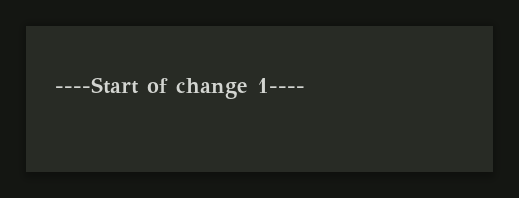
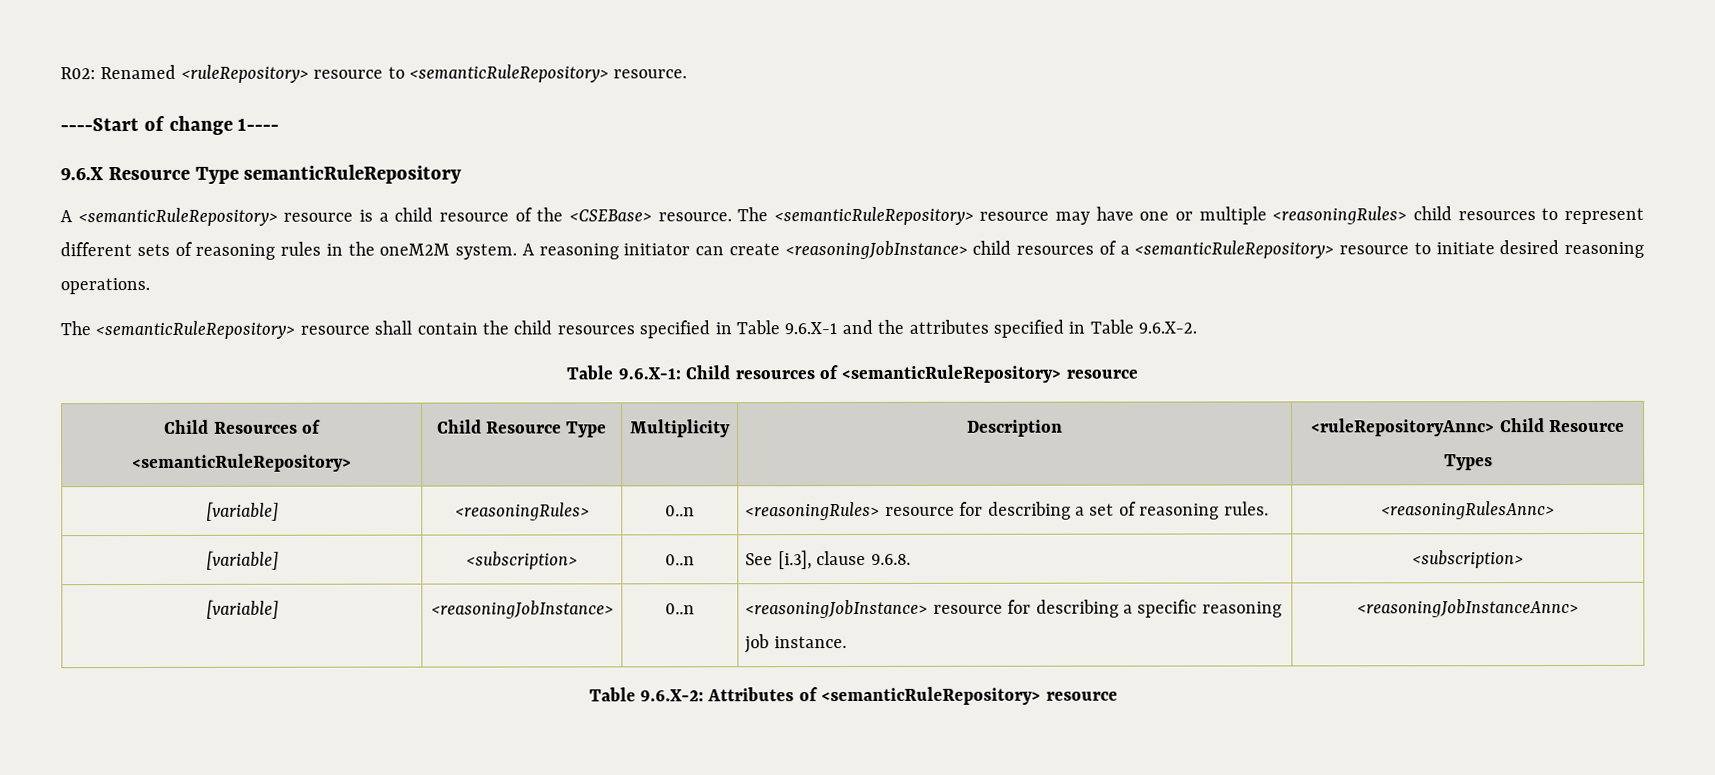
+ R02: Renamed <ruleRepository> resource to <semanticRuleRepository> resource.
  ----Start of change 1----
+ 9.6.X Resource Type semanticRuleRepository
+ A <semanticRuleRepository> resource is a child resource of the <CSEBase> resource. The <semanticRuleRepository> resource may have one or multiple <reasoningRules> child resources to represent different sets of reasoning rules in the oneM2M system. A reasoning initiator can create <reasoningJobInstance> child resources of a <semanticRuleRepository> resource to initiate desired reasoning operations.
+ The <semanticRuleRepository> resource shall contain the child resources specified in Table 9.6.X-1 and the attributes specified in Table 9.6.X-2.
+ Table 9.6.X-1: Child resources of <semanticRuleRepository> resource
+ Child Resources of <semanticRuleRepository> | Child Resource Type | Multiplicity | Description | <ruleRepositoryAnnc> Child Resource Types
+ [variable] | <reasoningRules> | 0..n | <reasoningRules> resource for describing a set of reasoning rules. | <reasoningRulesAnnc>
+ [variable] | <subscription> | 0..n | See [i.3], clause 9.6.8. | <subscription>
+ [variable] | <reasoningJobInstance> | 0..n | <reasoningJobInstance> resource for describing a specific reasoning job instance. | <reasoningJobInstanceAnnc>
+ Table 9.6.X-2: Attributes of <semanticRuleRepository> resource

